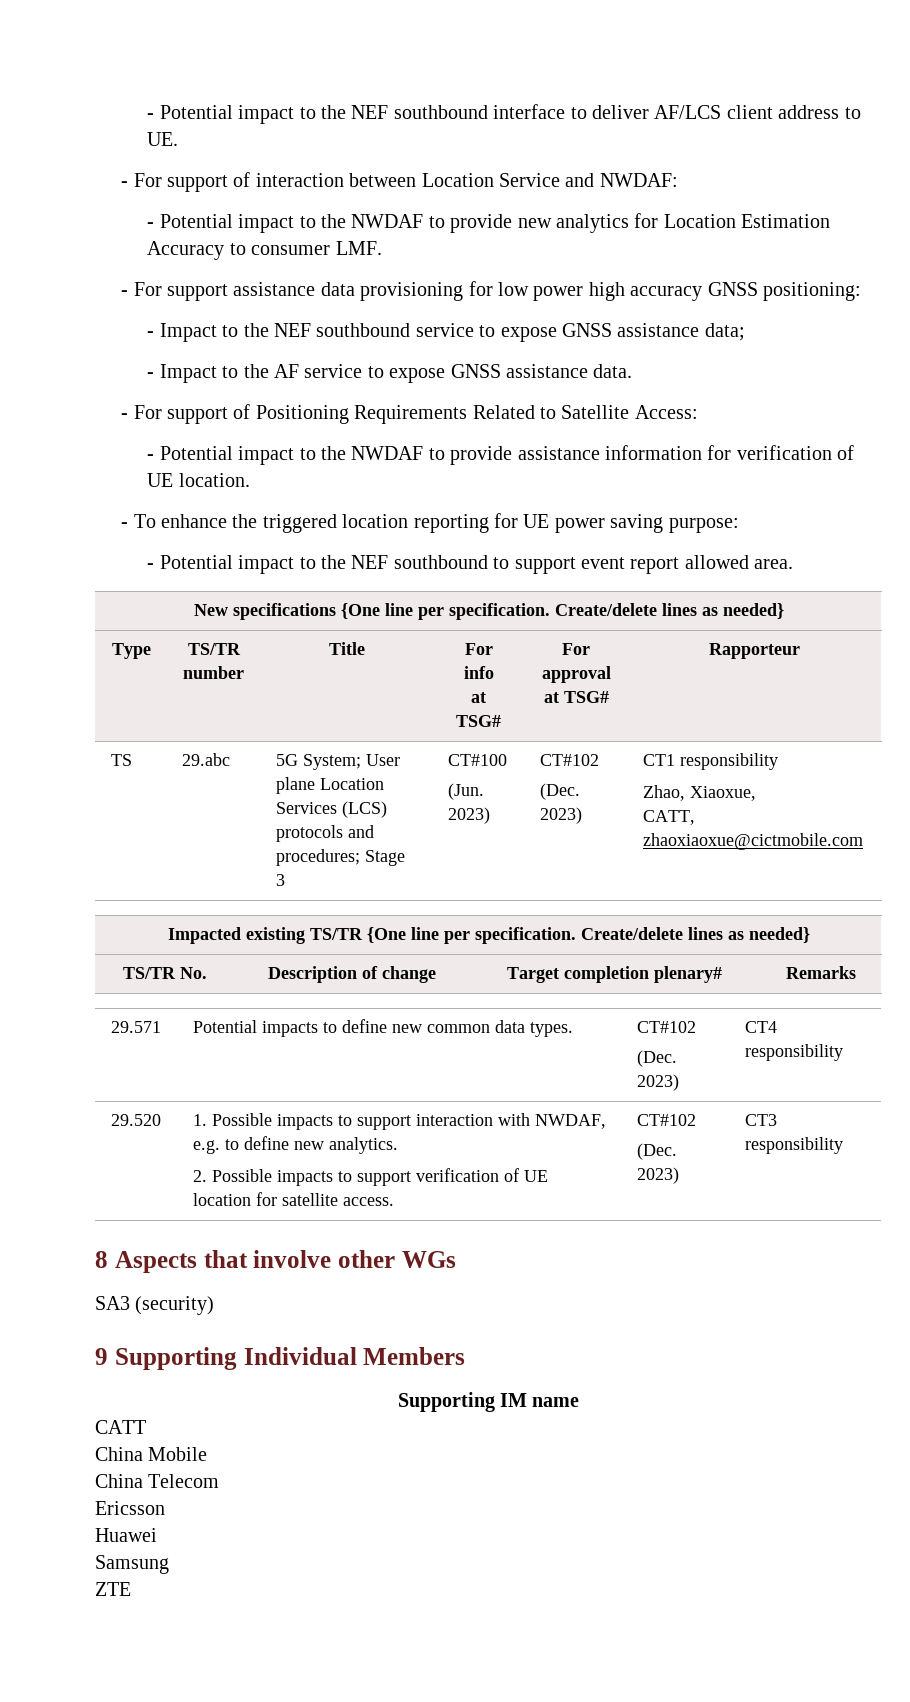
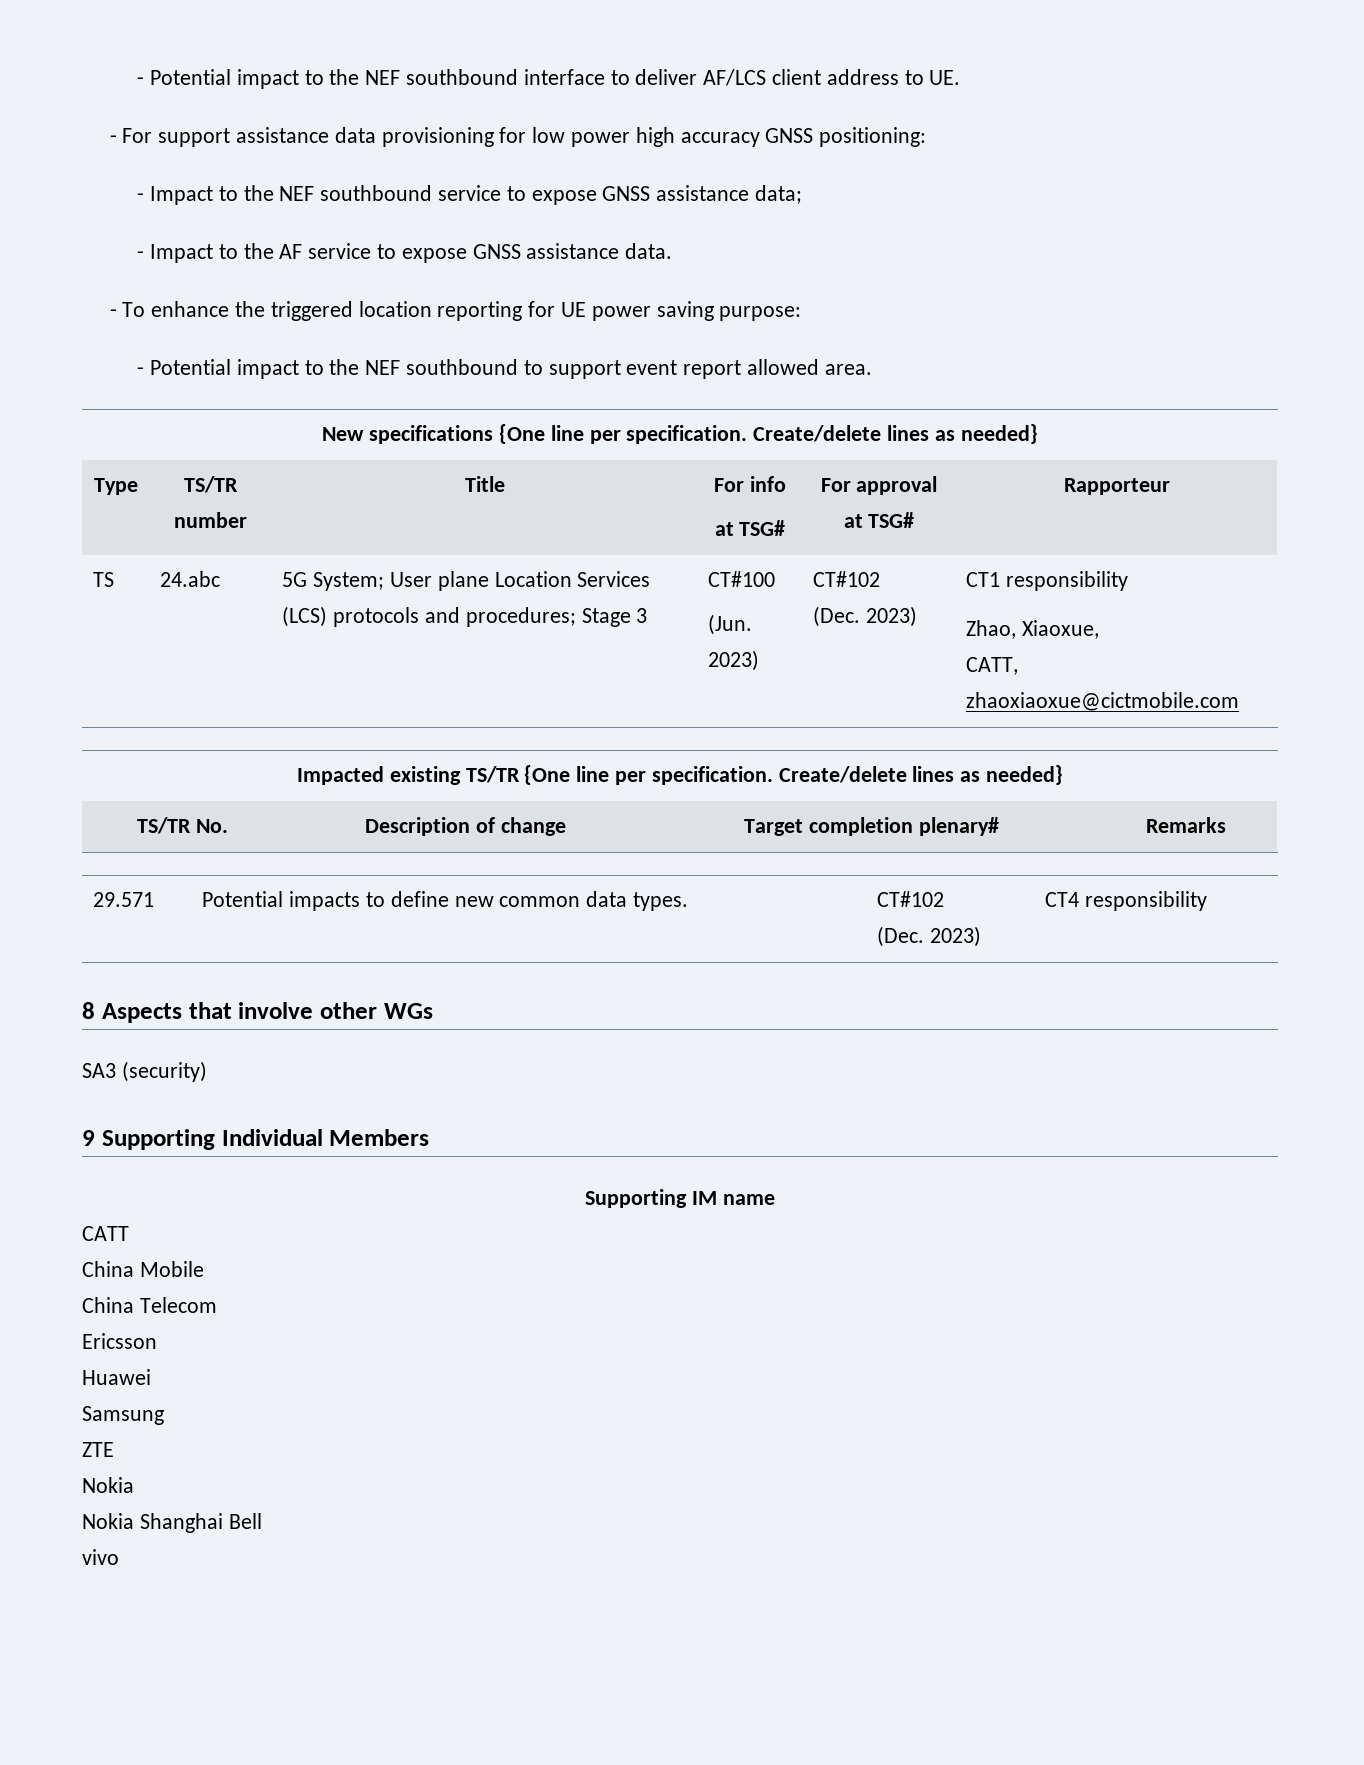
- - For support of interaction between Location Service and NWDAF:
- - Potential impact to the NWDAF to provide new analytics for Location Estimation Accuracy to consumer LMF.
- - For support of Positioning Requirements Related to Satellite Access:
- - Potential impact to the NWDAF to provide assistance information for verification of UE location.
- TS | 29.abc | 5G System; User plane Location Services (LCS) protocols and procedures; Stage 3 | CT#100
+ TS | 24.abc | 5G System; User plane Location Services (LCS) protocols and procedures; Stage 3 | CT#100
- 29.520 | 1. Possible impacts to support interaction with NWDAF, e.g. to define new analytics.
- 2. Possible impacts to support verification of UE location for satellite access. | CT#102
- (Dec. 2023) | CT3 responsibility
  ZTE
+ Nokia
+ Nokia Shanghai Bell
+ vivo

